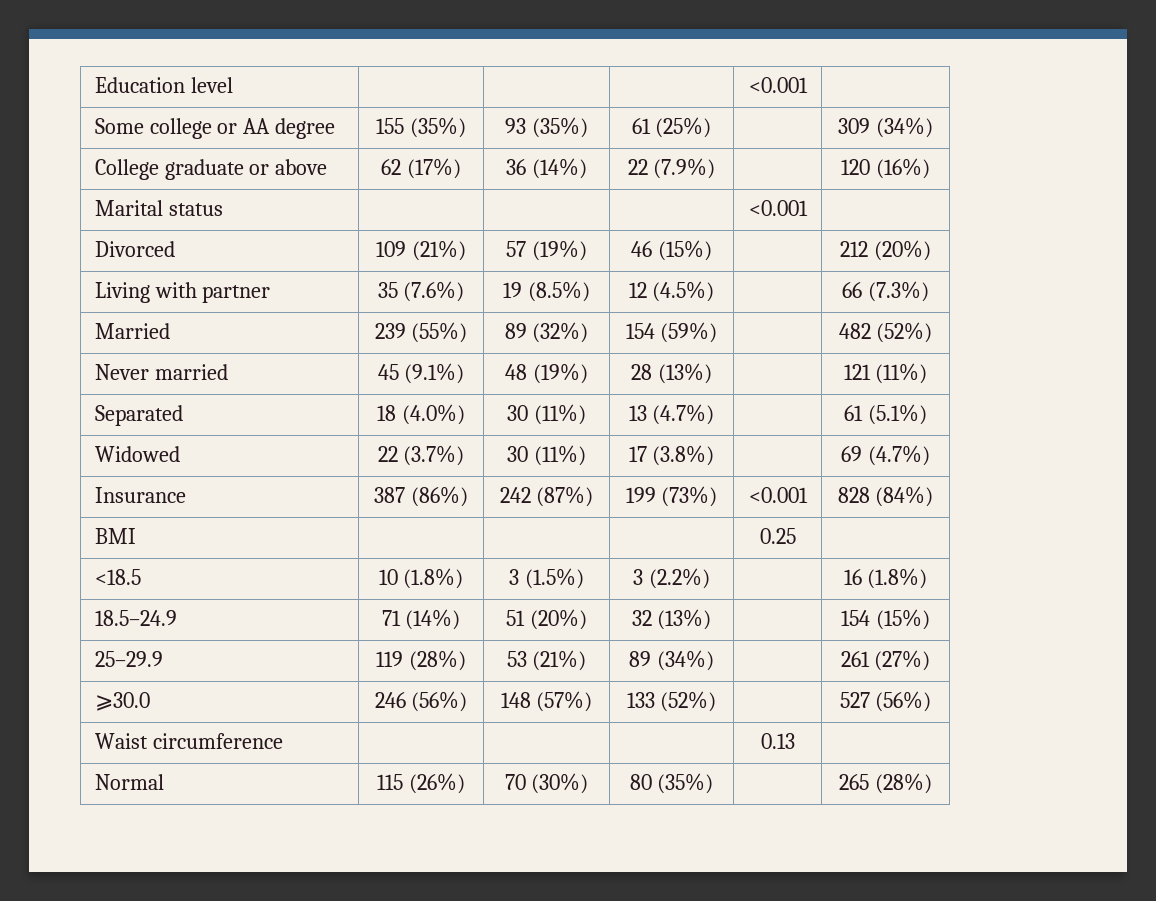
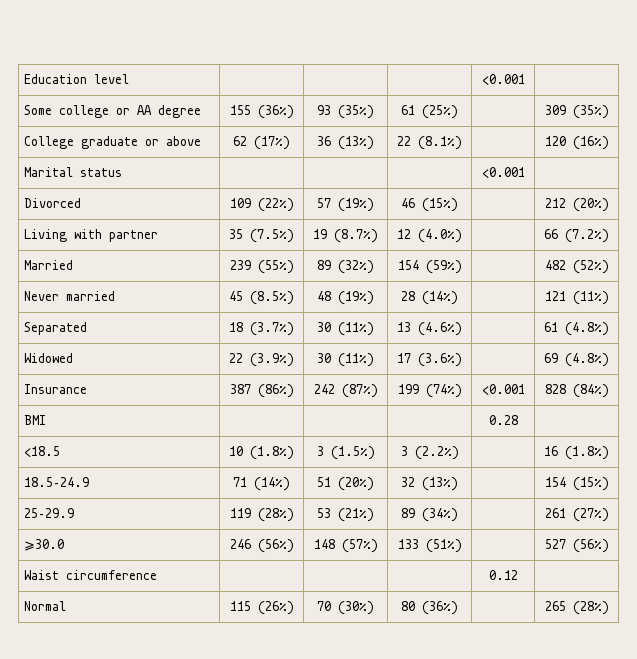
- Some college or AA degree | 155 (35%) | 93 (35%) | 61 (25%) | | 309 (34%)
+ Some college or AA degree | 155 (36%) | 93 (35%) | 61 (25%) | | 309 (35%)
- College graduate or above | 62 (17%) | 36 (14%) | 22 (7.9%) | | 120 (16%)
+ College graduate or above | 62 (17%) | 36 (13%) | 22 (8.1%) | | 120 (16%)
- Divorced | 109 (21%) | 57 (19%) | 46 (15%) | | 212 (20%)
+ Divorced | 109 (22%) | 57 (19%) | 46 (15%) | | 212 (20%)
- Living with partner | 35 (7.6%) | 19 (8.5%) | 12 (4.5%) | | 66 (7.3%)
+ Living with partner | 35 (7.5%) | 19 (8.7%) | 12 (4.0%) | | 66 (7.2%)
- Never married | 45 (9.1%) | 48 (19%) | 28 (13%) | | 121 (11%)
+ Never married | 45 (8.5%) | 48 (19%) | 28 (14%) | | 121 (11%)
- Separated | 18 (4.0%) | 30 (11%) | 13 (4.7%) | | 61 (5.1%)
+ Separated | 18 (3.7%) | 30 (11%) | 13 (4.6%) | | 61 (4.8%)
- Widowed | 22 (3.7%) | 30 (11%) | 17 (3.8%) | | 69 (4.7%)
+ Widowed | 22 (3.9%) | 30 (11%) | 17 (3.6%) | | 69 (4.8%)
- Insurance | 387 (86%) | 242 (87%) | 199 (73%) | <0.001 | 828 (84%)
+ Insurance | 387 (86%) | 242 (87%) | 199 (74%) | <0.001 | 828 (84%)
- BMI | | | | 0.25 |
+ BMI | | | | 0.28 |
- ⩾30.0 | 246 (56%) | 148 (57%) | 133 (52%) | | 527 (56%)
+ ⩾30.0 | 246 (56%) | 148 (57%) | 133 (51%) | | 527 (56%)
- Waist circumference | | | | 0.13 |
+ Waist circumference | | | | 0.12 |
- Normal | 115 (26%) | 70 (30%) | 80 (35%) | | 265 (28%)
+ Normal | 115 (26%) | 70 (30%) | 80 (36%) | | 265 (28%)

